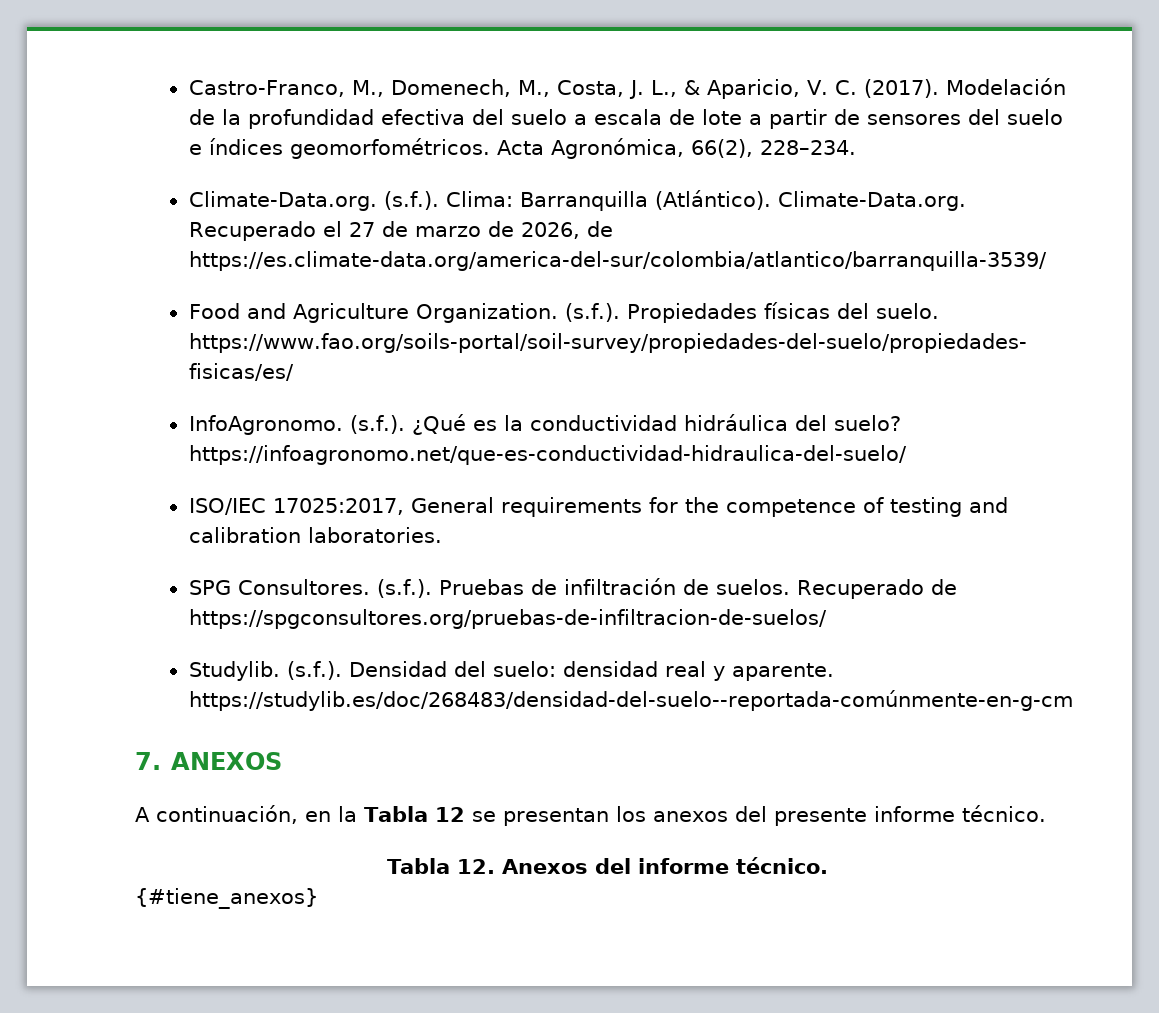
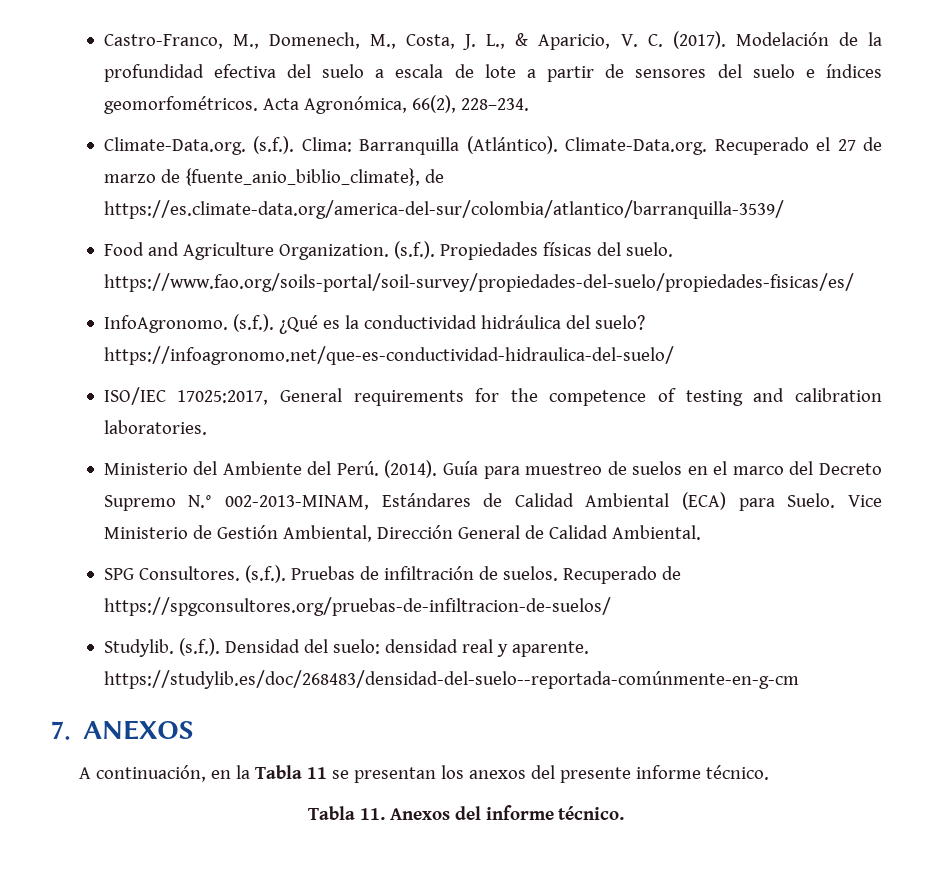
- Climate-Data.org. Recuperado el 27 de marzo de 2026, de https://es.climate-data.org/america-del-sur/colombia/atlantico/barranquilla-3539/
+ Climate-Data.org. Recuperado el 27 de marzo de {fuente_anio_biblio_climate}, de https://es.climate-data.org/america-del-sur/colombia/atlantico/barranquilla-3539/
+ Ministerio del Ambiente del Perú. (2014). Guía para muestreo de suelos en el marco del Decreto Supremo N.° 002-2013-MINAM, Estándares de Calidad Ambiental (ECA) para Suelo. Vice Ministerio de Gestión Ambiental, Dirección General de Calidad Ambiental.
- A continuación, en la Tabla 12 se presentan los anexos del presente informe técnico.
+ A continuación, en la Tabla 11 se presentan los anexos del presente informe técnico.
- Tabla 12. Anexos del informe técnico.
+ Tabla 11. Anexos del informe técnico.
- {#tiene_anexos}

